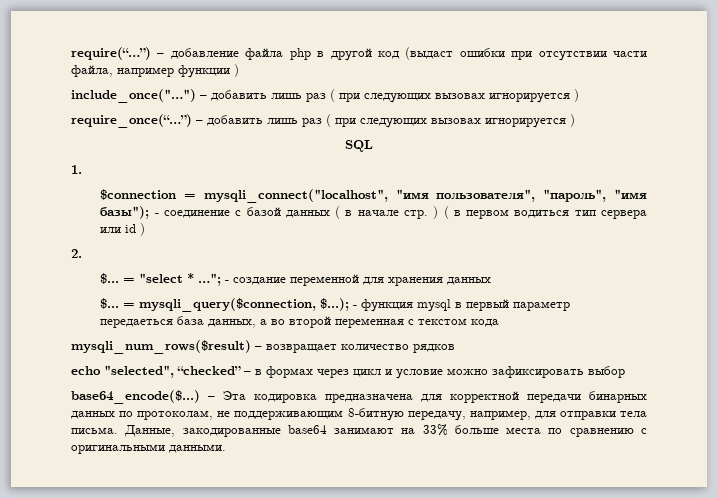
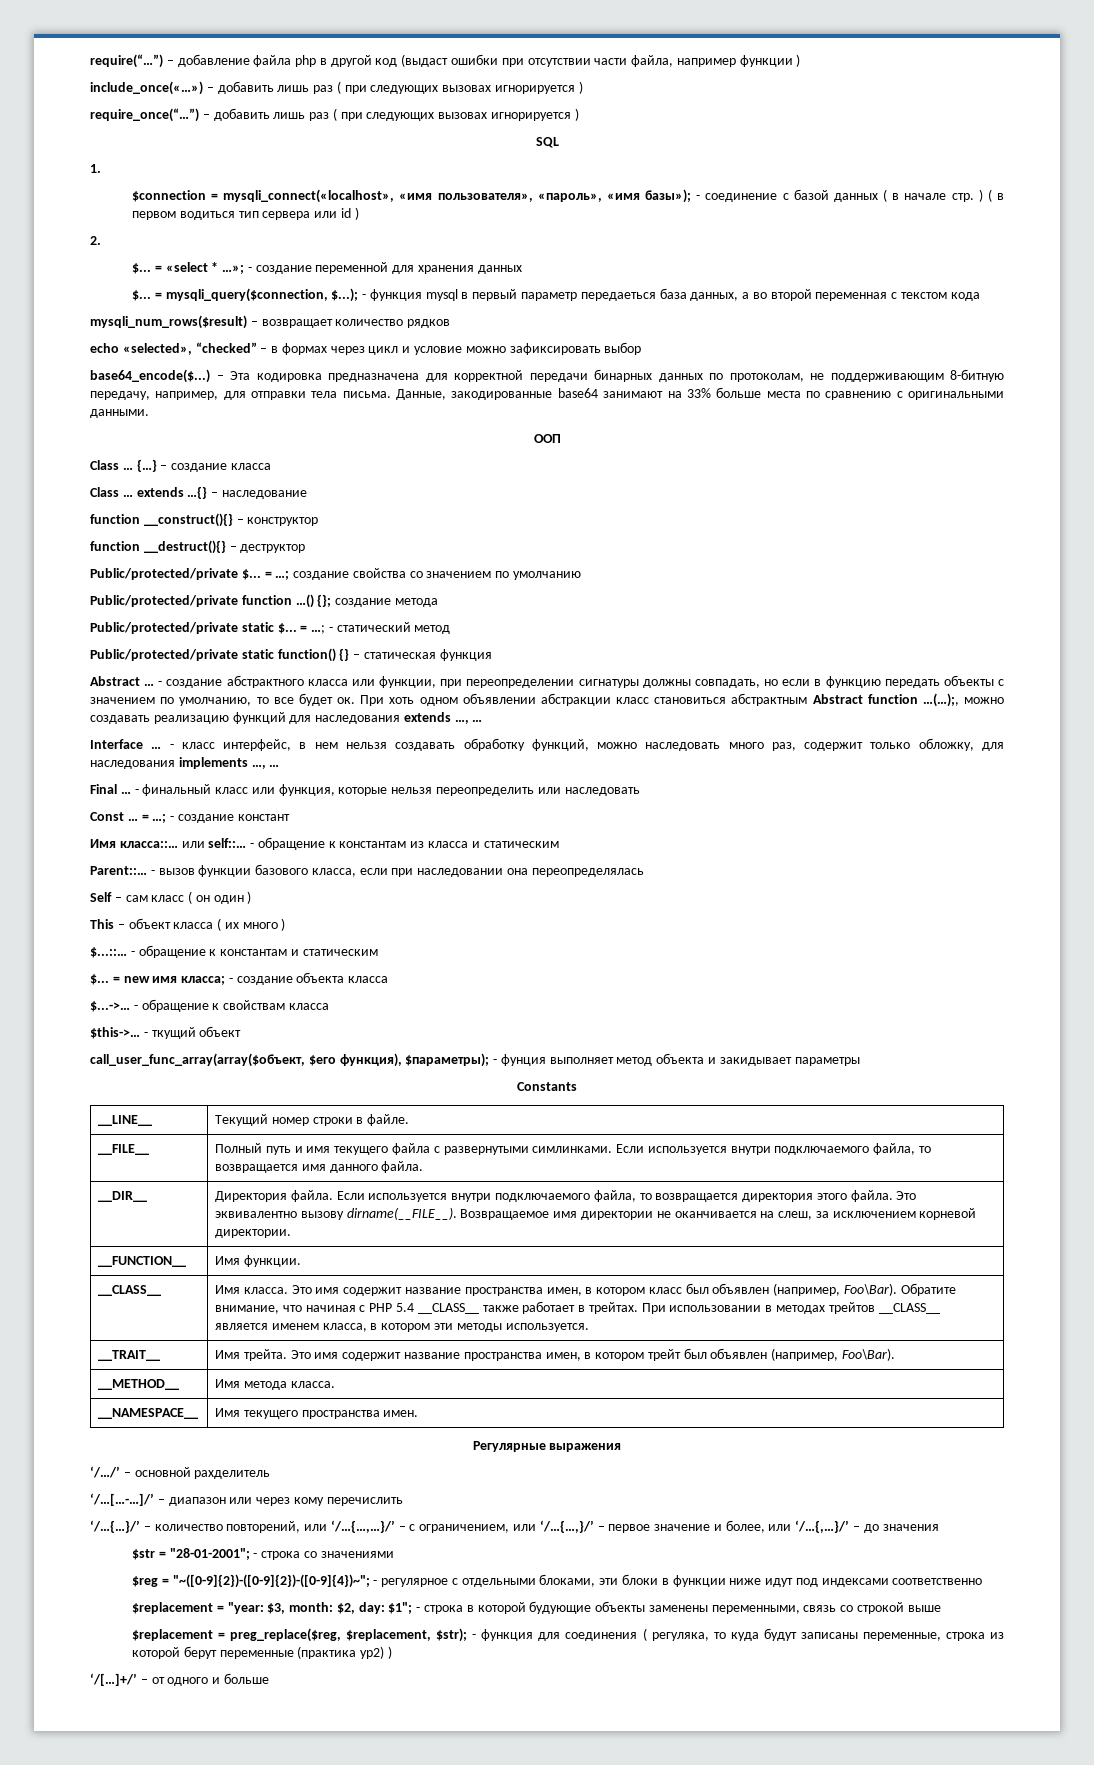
- include_once("…")
+ include_once(«…»)
- $connection = mysqli_connect("localhost", "имя пользователя", "пароль", "имя базы"); - соединение с базой данных ( в начале стр. ) ( в первом водиться тип сервера или id )
+ $connection = mysqli_connect(«localhost», «имя пользователя», «пароль», «имя базы»); - соединение с базой данных ( в начале стр. ) ( в первом водиться тип сервера или id )
- = "select * …"; - создание переменной для хранения данных
+ = «select * …»; - создание переменной для хранения данных
- echo "selected", “checked” – в формах через цикл и условие можно зафиксировать выбор
+ echo «selected», “checked” – в формах через цикл и условие можно зафиксировать выбор
+ ООП
+ Class … {…} – создание класса
+ Class … extends …{} – наследование
+ function __construct(){} – конструктор
+ function __destruct(){} – деструктор
+ Public/protected/private $... = …; создание свойства со значением по умолчанию
+ Public/protected/private function …() {}; создание метода
+ Public/protected/private static $... = …; - статический метод
+ Public/protected/private static function() {} – статическая функция
+ Abstract … - создание абстрактного класса или функции, при переопределении сигнатуры должны совпадать, но если в функцию передать объекты с значением по умолчанию, то все будет ок. При хоть одном объявлении абстракции класс становиться абстрактным Abstract function …(…);, можно создавать реализацию функций для наследования extends …, …
+ Interface … - класс интерфейс, в нем нельзя создавать обработку функций, можно наследовать много раз, содержит только обложку, для наследования implements …, …
+ Final … - финальный класс или функция, которые нельзя переопределить или наследовать
+ Const … = …; - создание констант
+ Имя класса::… или self::… - обращение к константам из класса и статическим
+ Parent::… - вызов функции базового класса, если при наследовании она переопределялась
+ Self – сам класс ( он один )
+ This – объект класса ( их много )
+ $...::… - обращение к константам и статическим
+ $... = new имя класса; - создание объекта класса
+ $...->… - обращение к свойствам класса
+ $this->… - ткущий объект
+ call_user_func_array(array($объект, $его функция), $параметры); - фунция выполняет метод объекта и закидывает параметры
+ Constants
+ __LINE__ | Текущий номер строки в файле.
+ __FILE__ | Полный путь и имя текущего файла с развернутыми симлинками. Если используется внутри подключаемого файла, то возвращается имя данного файла.
+ __DIR__ | Директория файла. Если используется внутри подключаемого файла, то возвращается директория этого файла. Это эквивалентно вызову dirname(__FILE__). Возвращаемое имя директории не оканчивается на слеш, за исключением корневой директории.
+ __FUNCTION__ | Имя функции.
+ __CLASS__ | Имя класса. Это имя содержит название пространства имен, в котором класс был объявлен (например, Foo\Bar). Обратите внимание, что начиная с PHP 5.4 __CLASS__ также работает в трейтах. При использовании в методах трейтов __CLASS__ является именем класса, в котором эти методы используется.
+ __TRAIT__ | Имя трейта. Это имя содержит название пространства имен, в котором трейт был объявлен (например, Foo\Bar).
+ __METHOD__ | Имя метода класса.
+ __NAMESPACE__ | Имя текущего пространства имен.
+ Регулярные выражения
+ ‘/…/’ – основной рахделитель
+ ‘/…[…-…]/’ – диапазон или через кому перечислить
+ ‘/…{…}/’ – количество повторений, или ‘/…{…,…}/’ – с ограничением, или ‘/…{…,}/’ – первое значение и более, или ‘/…{,…}/’ – до значения
+ $str = "28-01-2001"; - строка со значениями
+ $reg = "~([0-9]{2})-([0-9]{2})-([0-9]{4})~"; - регулярное с отдельными блоками, эти блоки в функции ниже идут под индексами соответственно
+ $replacement = "year: $3, month: $2, day: $1"; - строка в которой будующие объекты заменены переменными, связь со строкой выше
+ $replacement = preg_replace($reg, $replacement, $str); - функция для соединения ( регуляка, то куда будут записаны переменные, строка из которой берут переменные (практика ур2) )
+ ‘/[…]+/’ – от одного и больше

